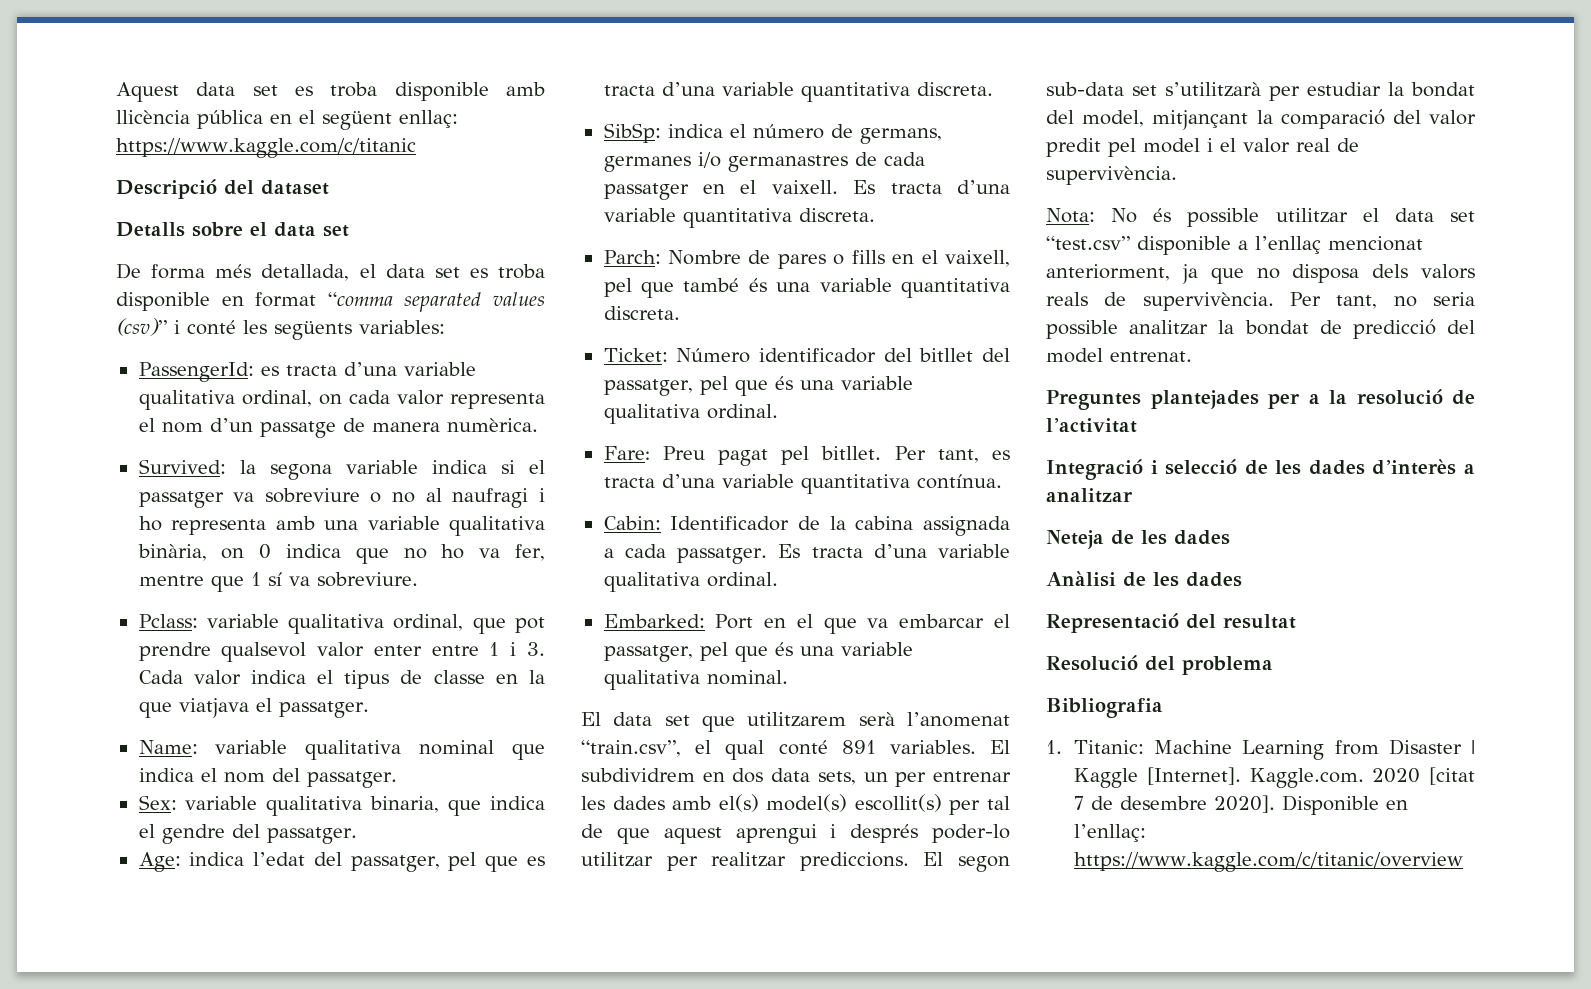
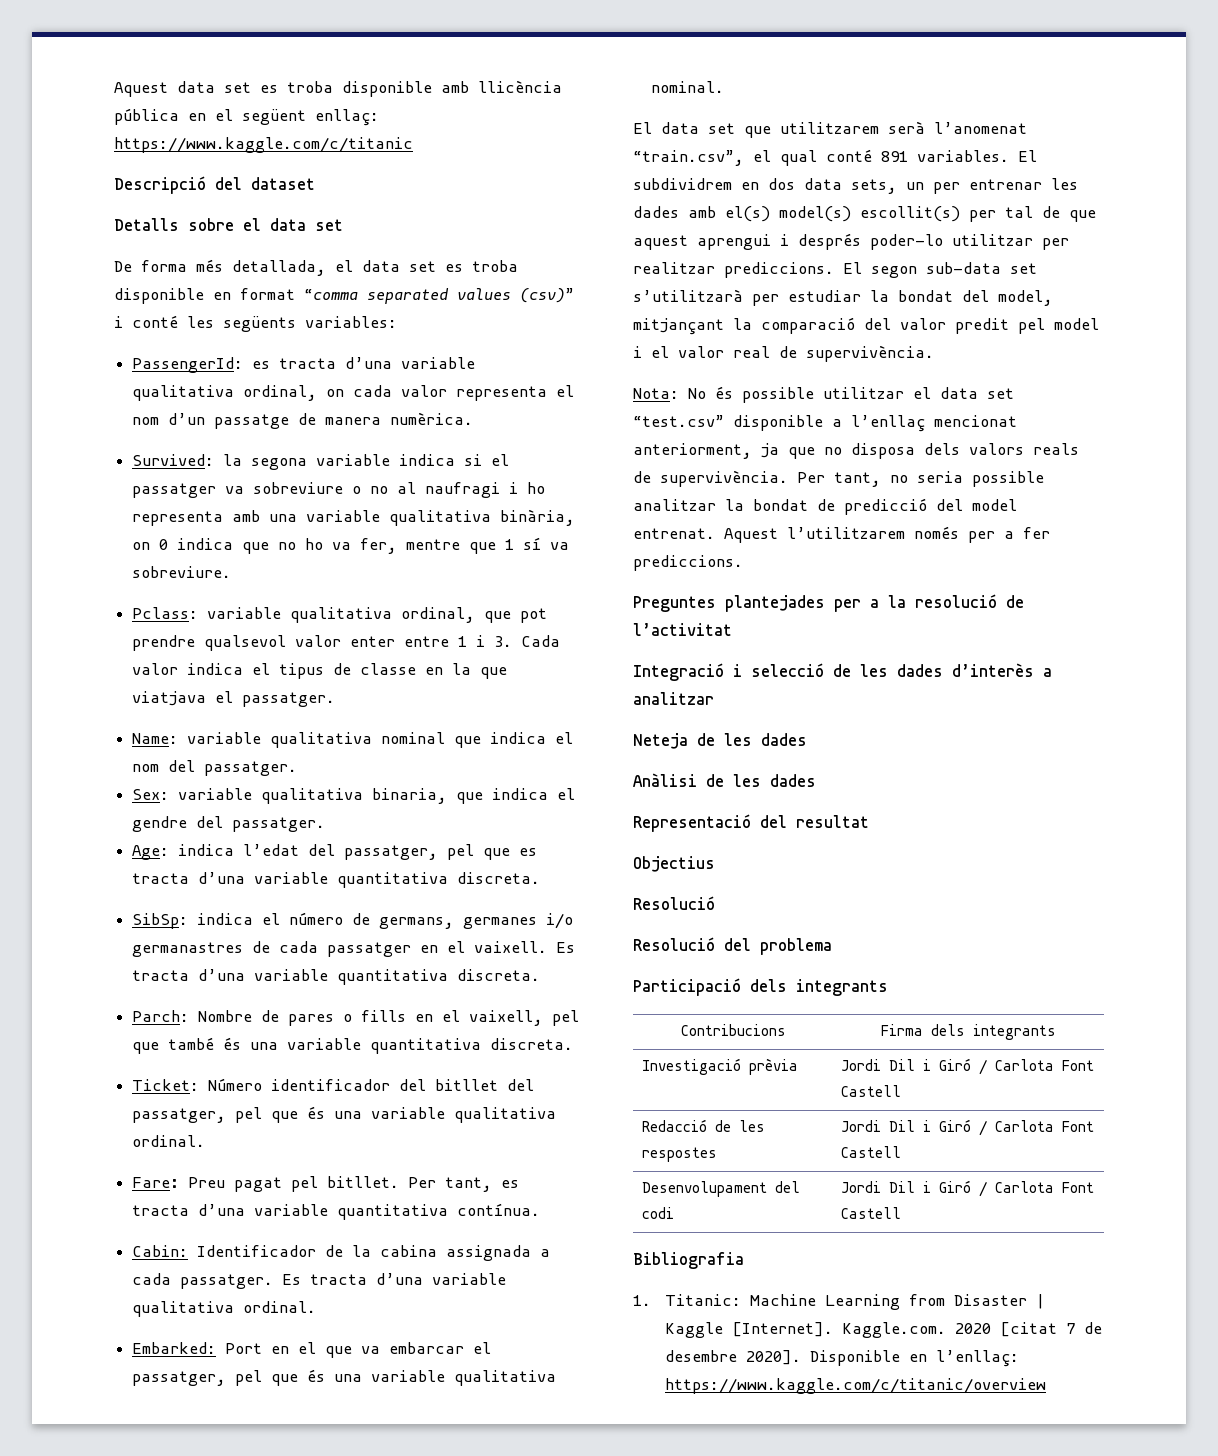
+ Aquest l’utilitzarem només per a fer prediccions.
+ Objectius
+ Resolució
+ Participació dels integrants
+ Contribucions | Firma dels integrants
+ Investigació prèvia | Jordi Dil i Giró / Carlota Font Castell
+ Redacció de les respostes | Jordi Dil i Giró / Carlota Font Castell
+ Desenvolupament del codi | Jordi Dil i Giró / Carlota Font Castell

